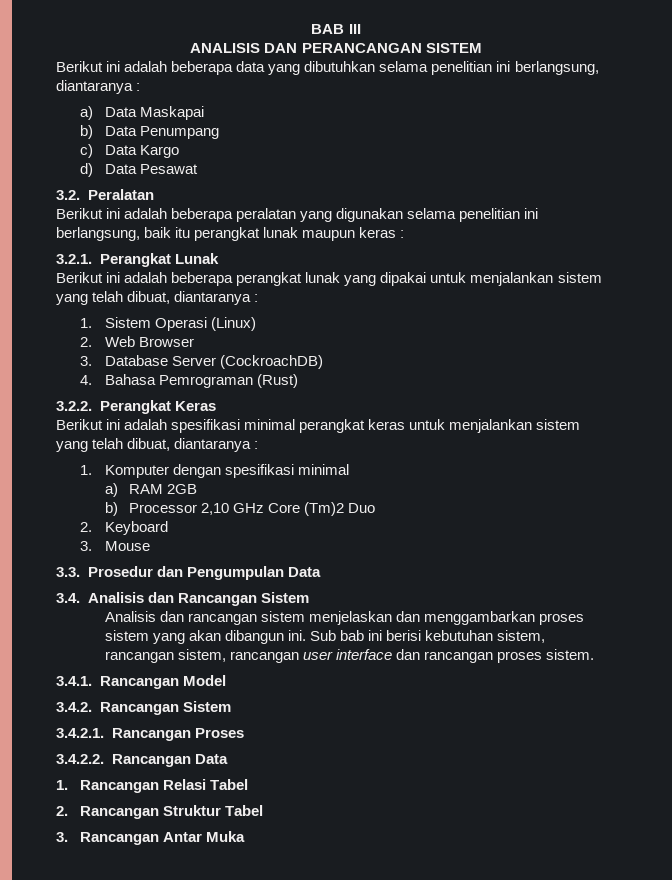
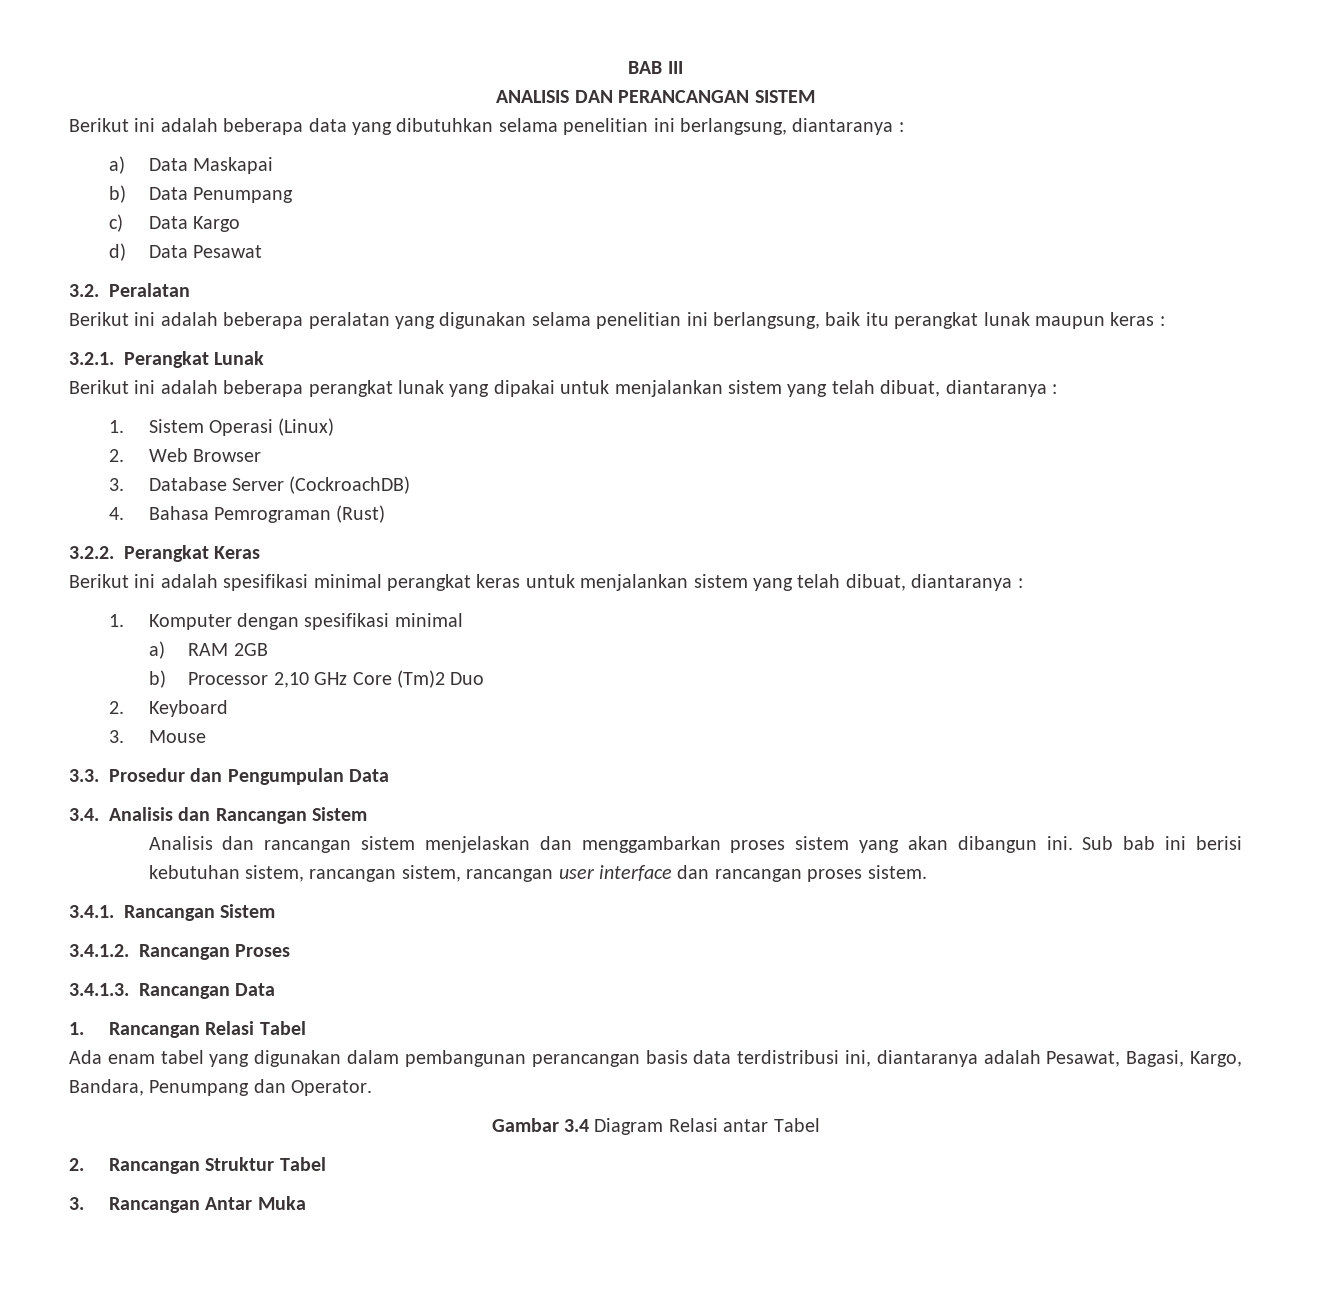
- 3.4.1. Rancangan Model
- 3.4.2. Rancangan Sistem
- 3.4.2.1. Rancangan Proses
+ 3.4.1. Rancangan Sistem
+ 3.4.1.2. Rancangan Proses
- 3.4.2.2. Rancangan Data
+ 3.4.1.3. Rancangan Data
+ Ada enam tabel yang digunakan dalam pembangunan perancangan basis data terdistribusi ini, diantaranya adalah Pesawat, Bagasi, Kargo, Bandara, Penumpang dan Operator.
+ Gambar 3.4 Diagram Relasi antar Tabel

